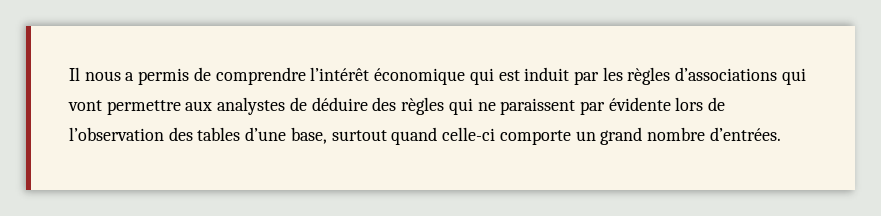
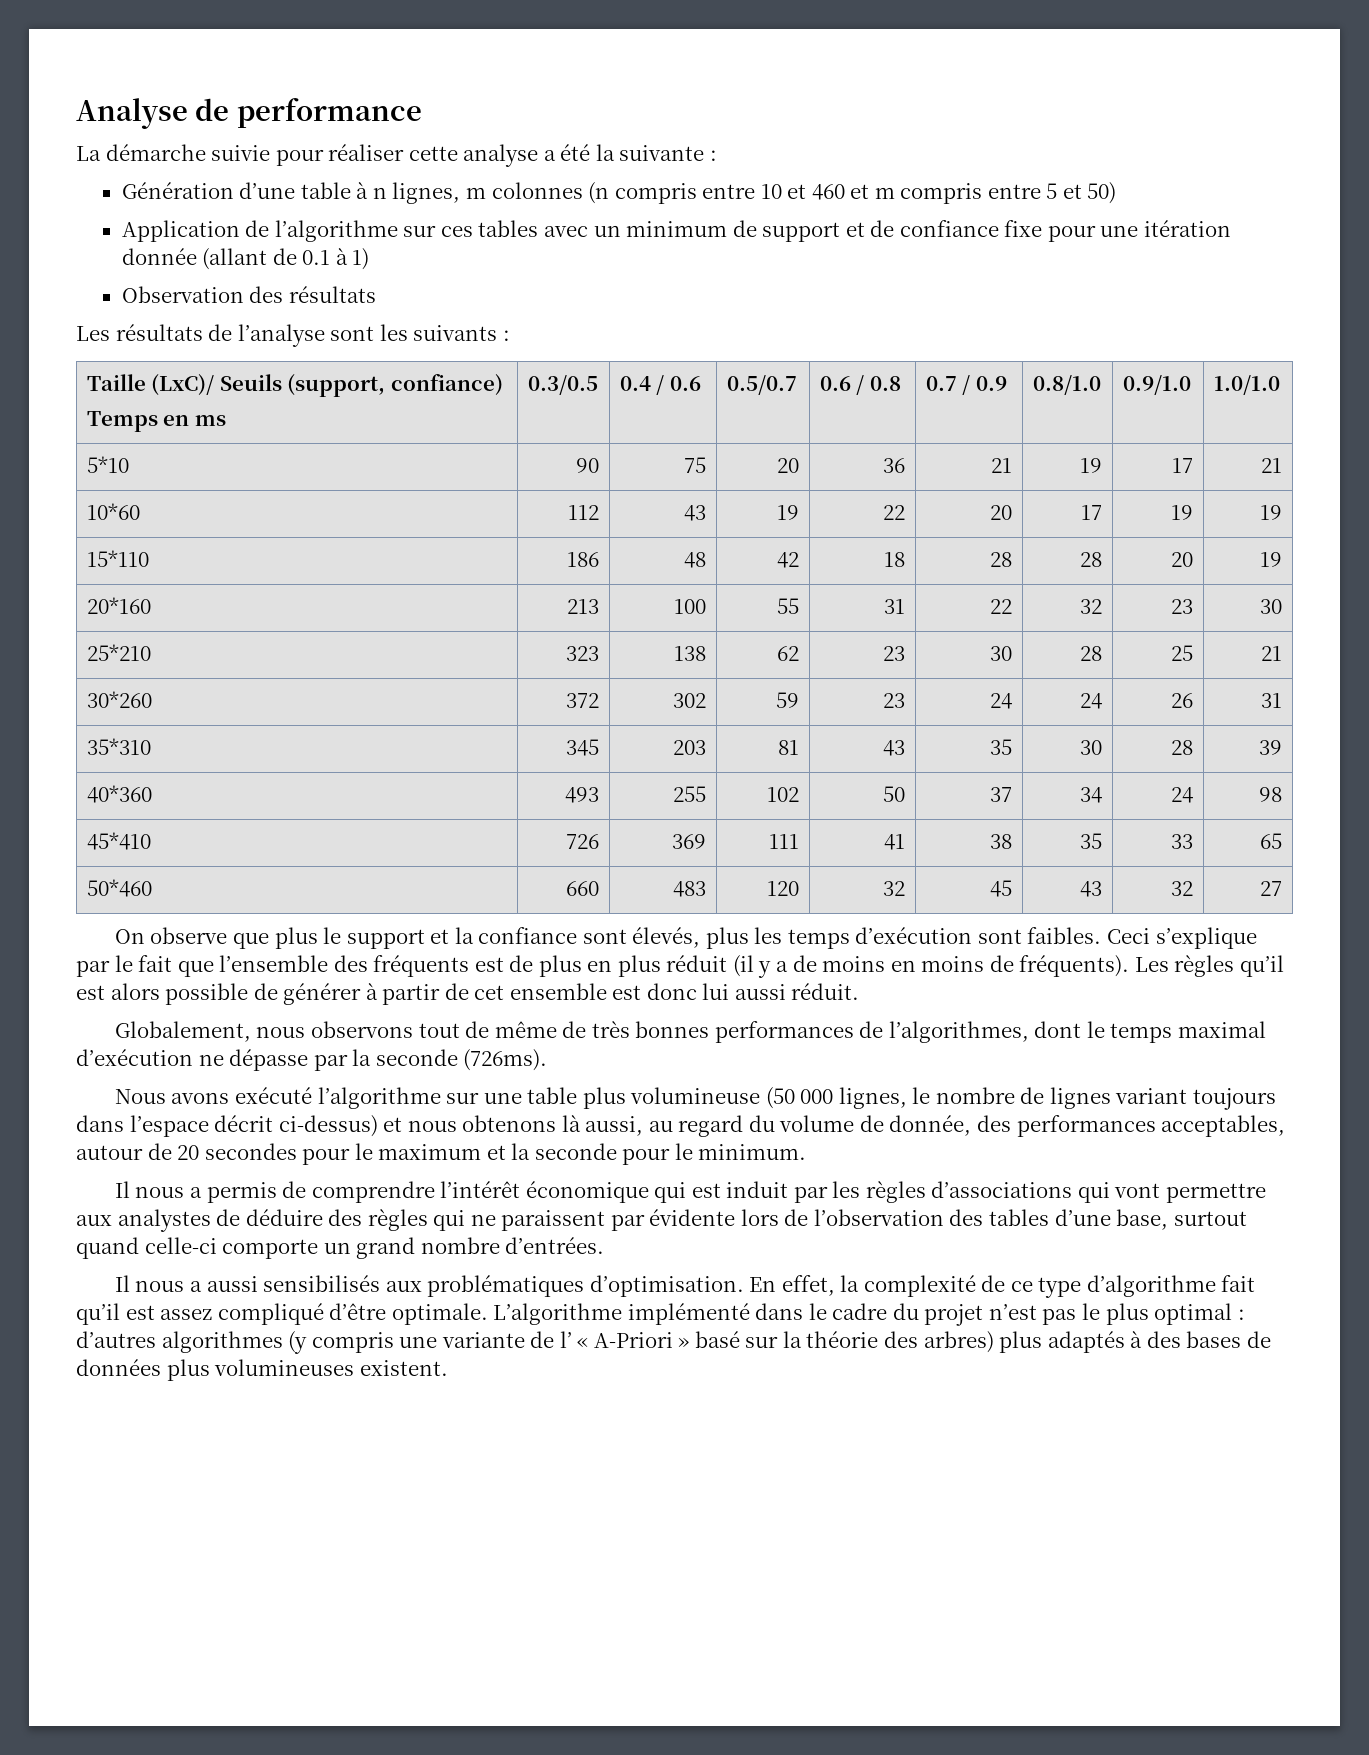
+ Analyse de performance
+ La démarche suivie pour réaliser cette analyse a été la suivante :
+ Génération d’une table à n lignes, m colonnes (n compris entre 10 et 460 et m compris entre 5 et 50)
+ Application de l’algorithme sur ces tables avec un minimum de support et de confiance fixe pour une itération donnée (allant de 0.1 à 1)
+ Observation des résultats
+ Les résultats de l’analyse sont les suivants :
+ Taille (LxC)/ Seuils (support, confiance)
+ Temps en ms | 0.3/0.5 | 0.4 / 0.6 | 0.5/0.7 | 0.6 / 0.8 | 0.7 / 0.9 | 0.8/1.0 | 0.9/1.0 | 1.0/1.0
+ 5*10 | 90 | 75 | 20 | 36 | 21 | 19 | 17 | 21
+ 10*60 | 112 | 43 | 19 | 22 | 20 | 17 | 19 | 19
+ 15*110 | 186 | 48 | 42 | 18 | 28 | 28 | 20 | 19
+ 20*160 | 213 | 100 | 55 | 31 | 22 | 32 | 23 | 30
+ 25*210 | 323 | 138 | 62 | 23 | 30 | 28 | 25 | 21
+ 30*260 | 372 | 302 | 59 | 23 | 24 | 24 | 26 | 31
+ 35*310 | 345 | 203 | 81 | 43 | 35 | 30 | 28 | 39
+ 40*360 | 493 | 255 | 102 | 50 | 37 | 34 | 24 | 98
+ 45*410 | 726 | 369 | 111 | 41 | 38 | 35 | 33 | 65
+ 50*460 | 660 | 483 | 120 | 32 | 45 | 43 | 32 | 27
+ On observe que plus le support et la confiance sont élevés, plus les temps d’exécution sont faibles. Ceci s’explique par le fait que l’ensemble des fréquents est de plus en plus réduit (il y a de moins en moins de fréquents). Les règles qu’il est alors possible de générer à partir de cet ensemble est donc lui aussi réduit.
+ Globalement, nous observons tout de même de très bonnes performances de l’algorithmes, dont le temps maximal d’exécution ne dépasse par la seconde (726ms).
+ Nous avons exécuté l’algorithme sur une table plus volumineuse (50 000 lignes, le nombre de lignes variant toujours dans l’espace décrit ci-dessus) et nous obtenons là aussi, au regard du volume de donnée, des performances acceptables, autour de 20 secondes pour le maximum et la seconde pour le minimum.
+ Il nous a aussi sensibilisés aux problématiques d’optimisation. En effet, la complexité de ce type d’algorithme fait qu’il est assez compliqué d’être optimale. L’algorithme implémenté dans le cadre du projet n’est pas le plus optimal : d’autres algorithmes (y compris une variante de l’ « A-Priori » basé sur la théorie des arbres) plus adaptés à des bases de données plus volumineuses existent.

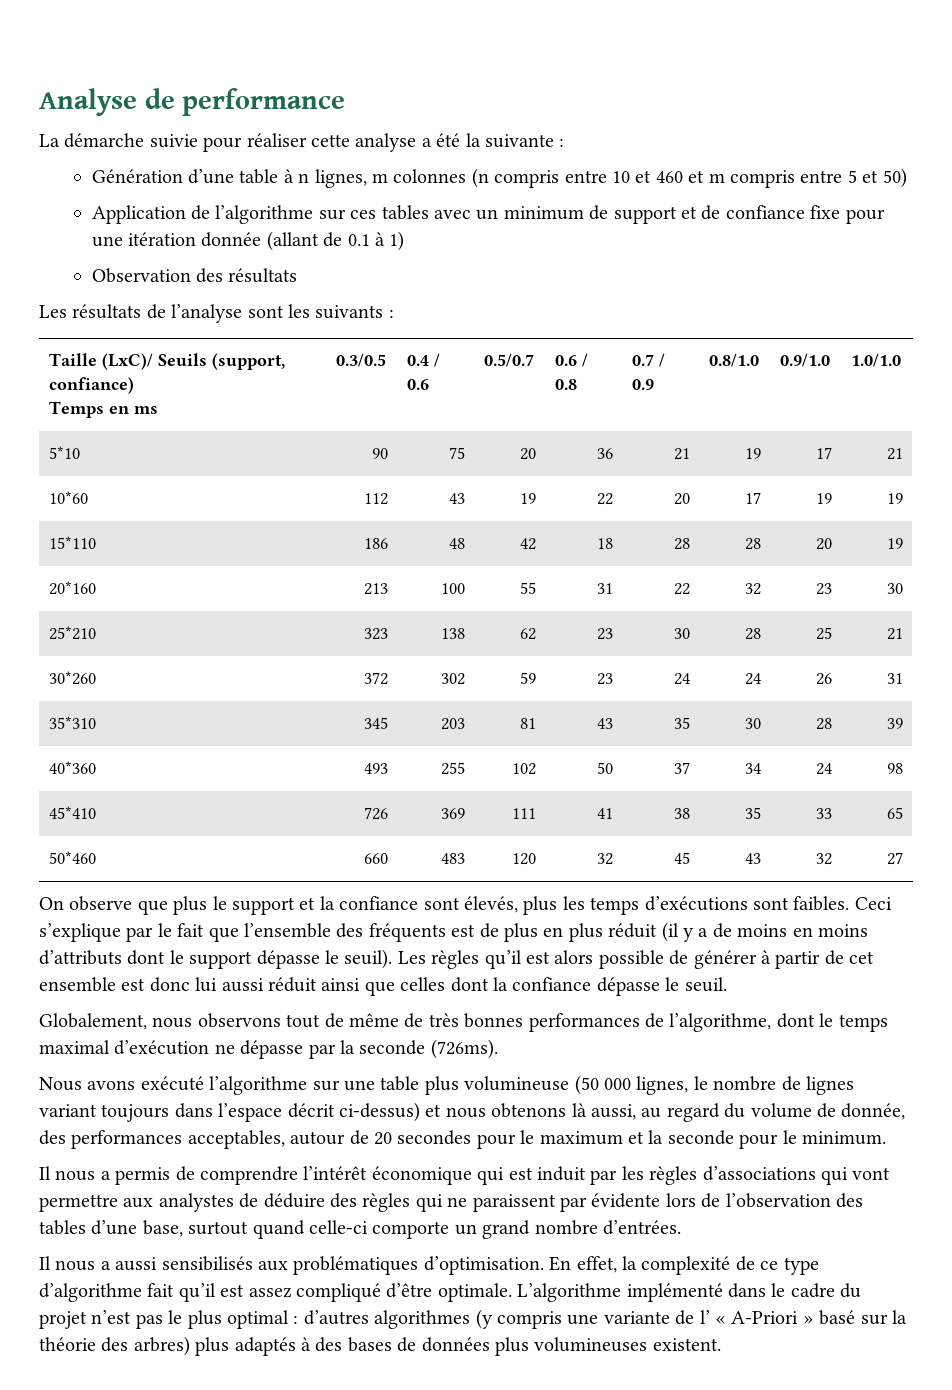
- On observe que plus le support et la confiance sont élevés, plus les temps d’exécution sont faibles.
+ On observe que plus le support et la confiance sont élevés, plus les temps d’exécutions sont faibles.
- Ceci s’explique par le fait que l’ensemble des fréquents est de plus en plus réduit (il y a de moins en moins de fréquents).
+ Ceci s’explique par le fait que l’ensemble des fréquents est de plus en plus réduit (il y a de moins en moins d’attributs dont le support dépasse le seuil).
- Les règles qu’il est alors possible de générer à partir de cet ensemble est donc lui aussi réduit.
+ Les règles qu’il est alors possible de générer à partir de cet ensemble est donc lui aussi réduit ainsi que celles dont la confiance dépasse le seuil.
- Globalement, nous observons tout de même de très bonnes performances de l’algorithmes, dont le temps maximal d’exécution ne dépasse par la seconde (726ms).
+ Globalement, nous observons tout de même de très bonnes performances de l’algorithme, dont le temps maximal d’exécution ne dépasse par la seconde (726ms).

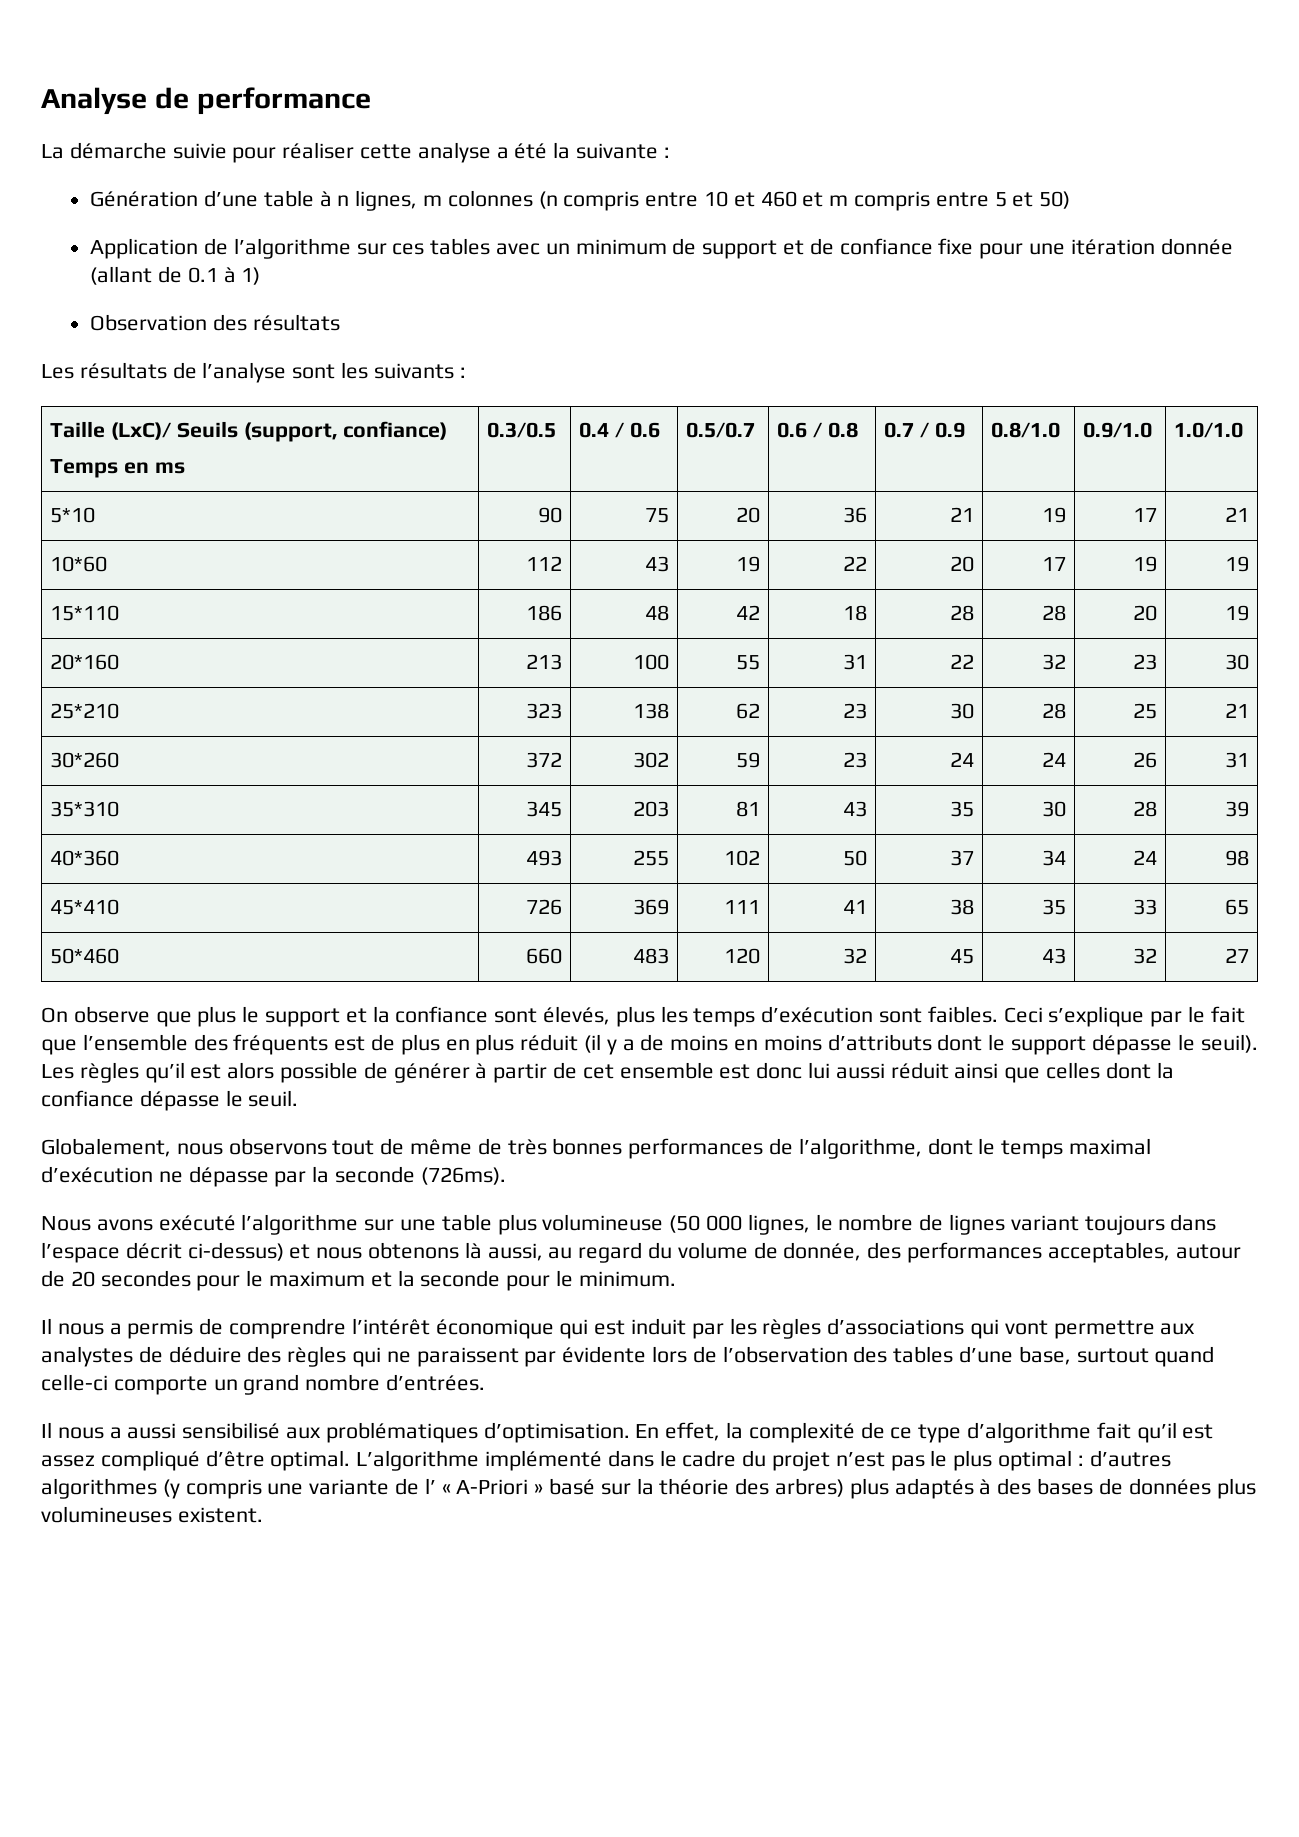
- On observe que plus le support et la confiance sont élevés, plus les temps d’exécutions sont faibles.
+ On observe que plus le support et la confiance sont élevés, plus les temps d’exécution sont faibles.
- Il nous a aussi sensibilisés aux problématiques d’optimisation.
+ Il nous a aussi sensibilisé aux problématiques d’optimisation.
- En effet, la complexité de ce type d’algorithme fait qu’il est assez compliqué d’être optimale.
+ En effet, la complexité de ce type d’algorithme fait qu’il est assez compliqué d’être optimal.

